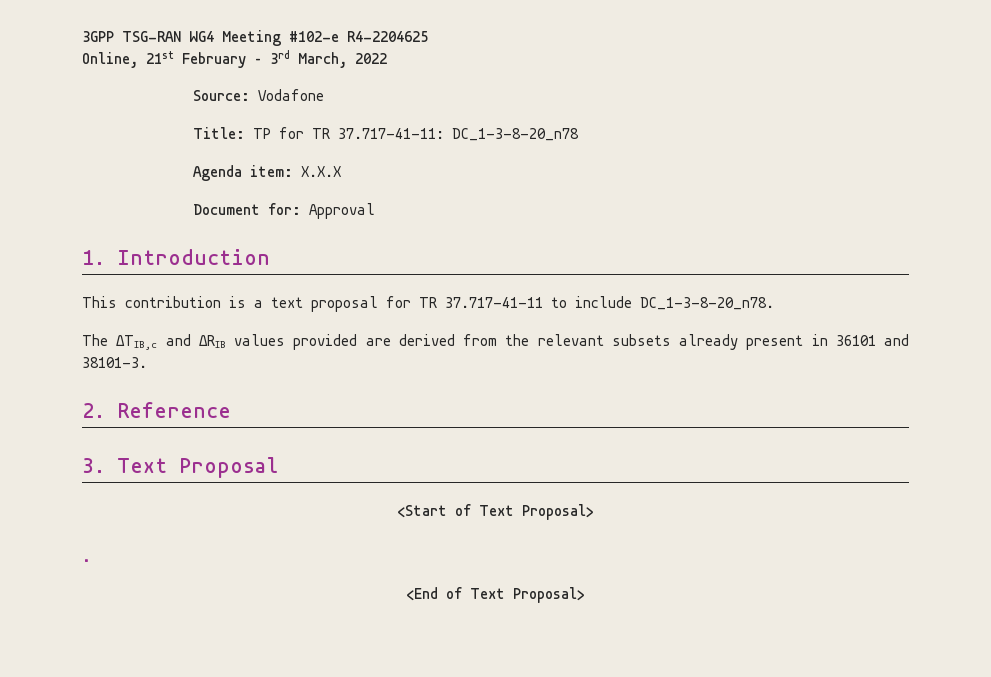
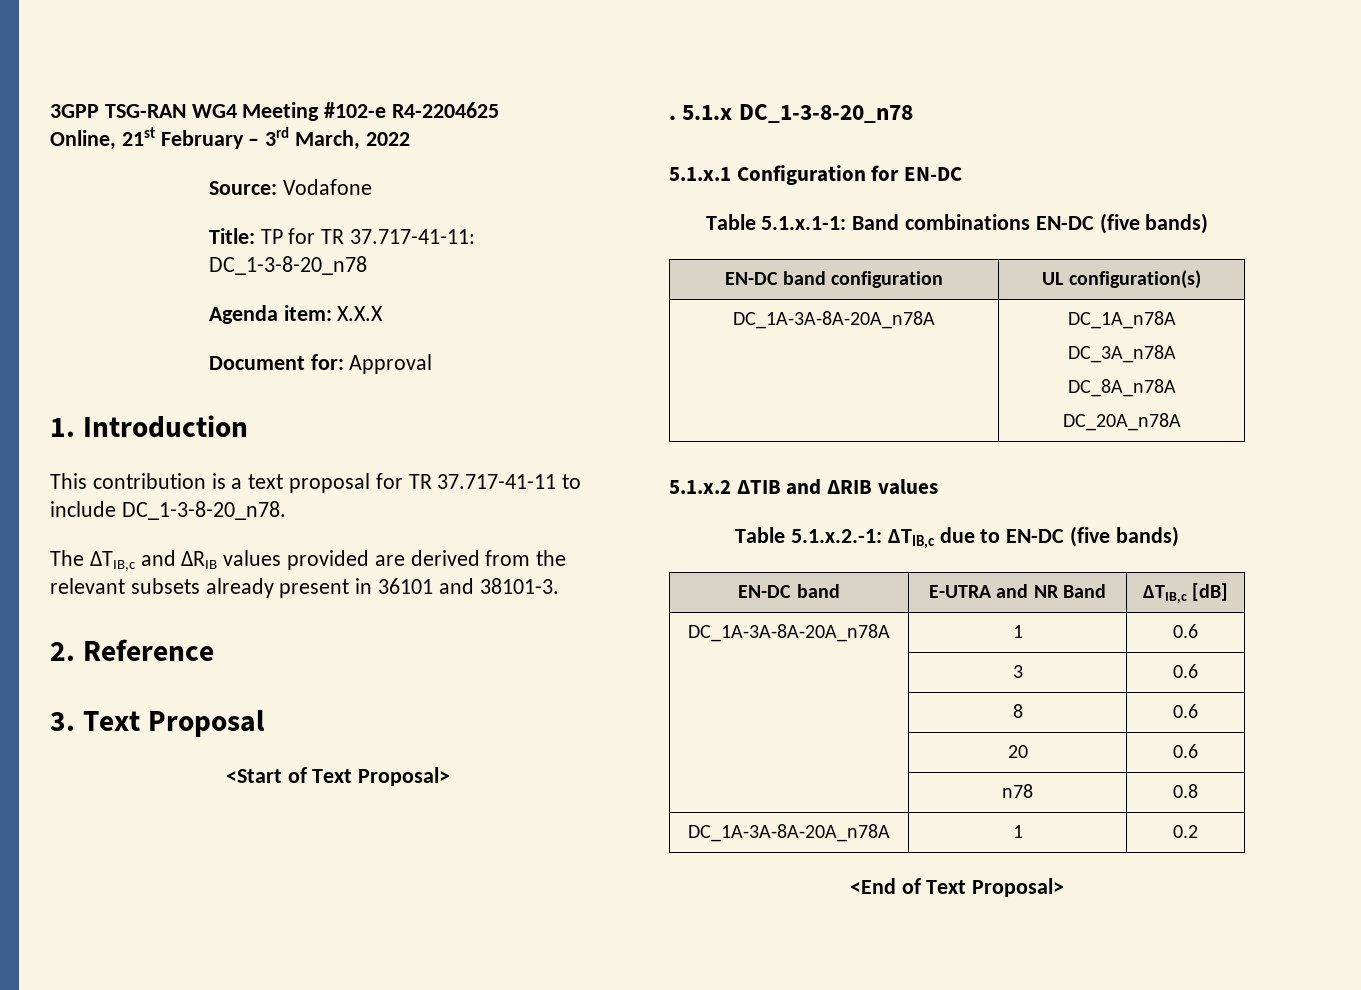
+ 5.1.x DC_1-3-8-20_n78
+ 5.1.x.1 Configuration for EN-DC
+ Table 5.1.x.1-1: Band combinations EN-DC (five bands)
+ EN-DC band configuration | UL configuration(s)
+ DC_1A-3A-8A-20A_n78A | DC_1A_n78A
+ DC_3A_n78A
+ DC_8A_n78A
+ DC_20A_n78A
+ 5.1.x.2 ∆TIB and ∆RIB values
+ Table 5.1.x.2.-1: ΔTIB,c due to EN-DC (five bands)
+ EN-DC band | E-UTRA and NR Band | ΔTIB,c [dB]
+ DC_1A-3A-8A-20A_n78A | 1 | 0.6
+ | 3 | 0.6
+ | 8 | 0.6
+ | 20 | 0.6
+ | n78 | 0.8
+ DC_1A-3A-8A-20A_n78A | 1 | 0.2

